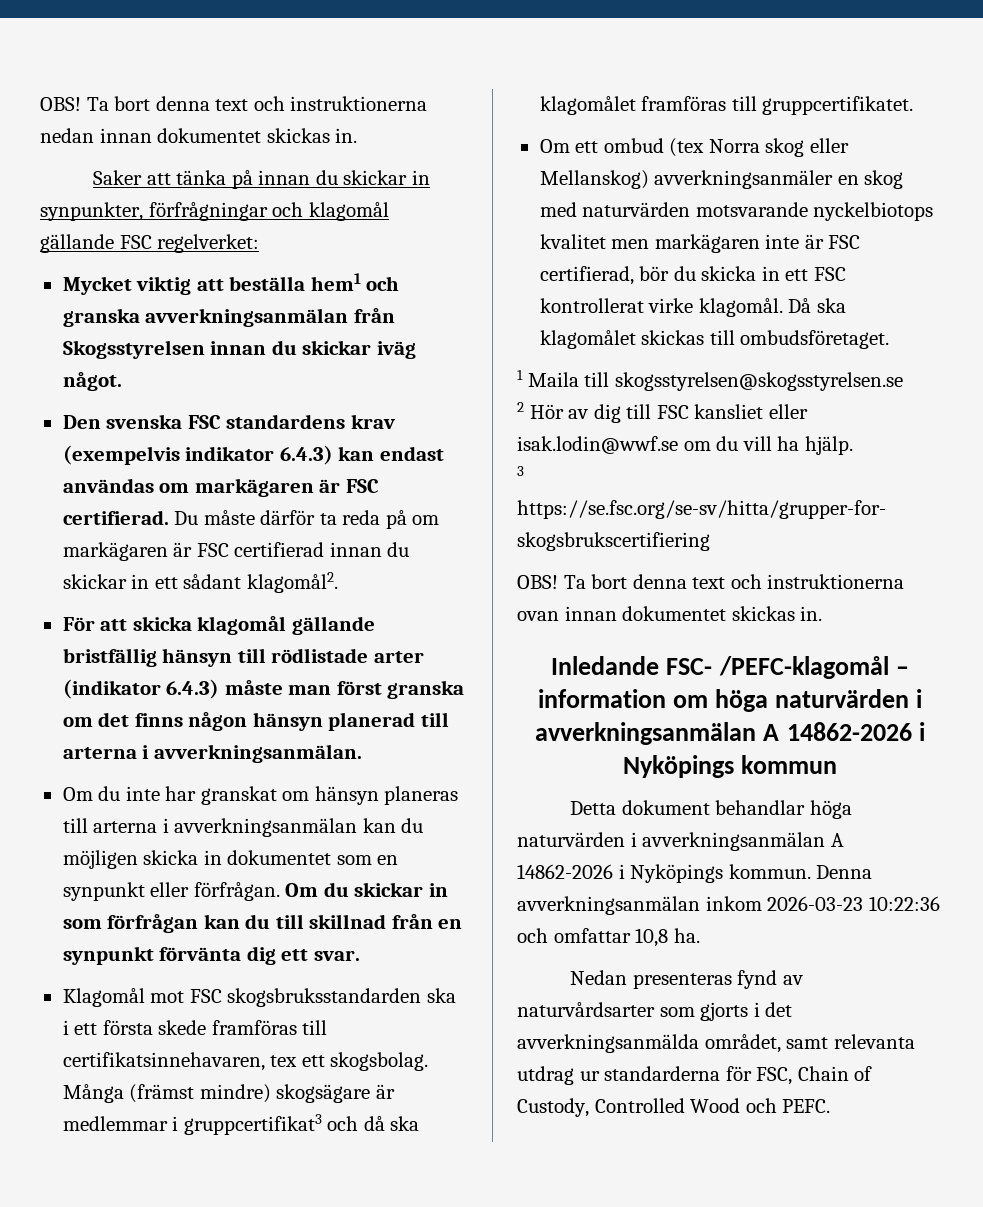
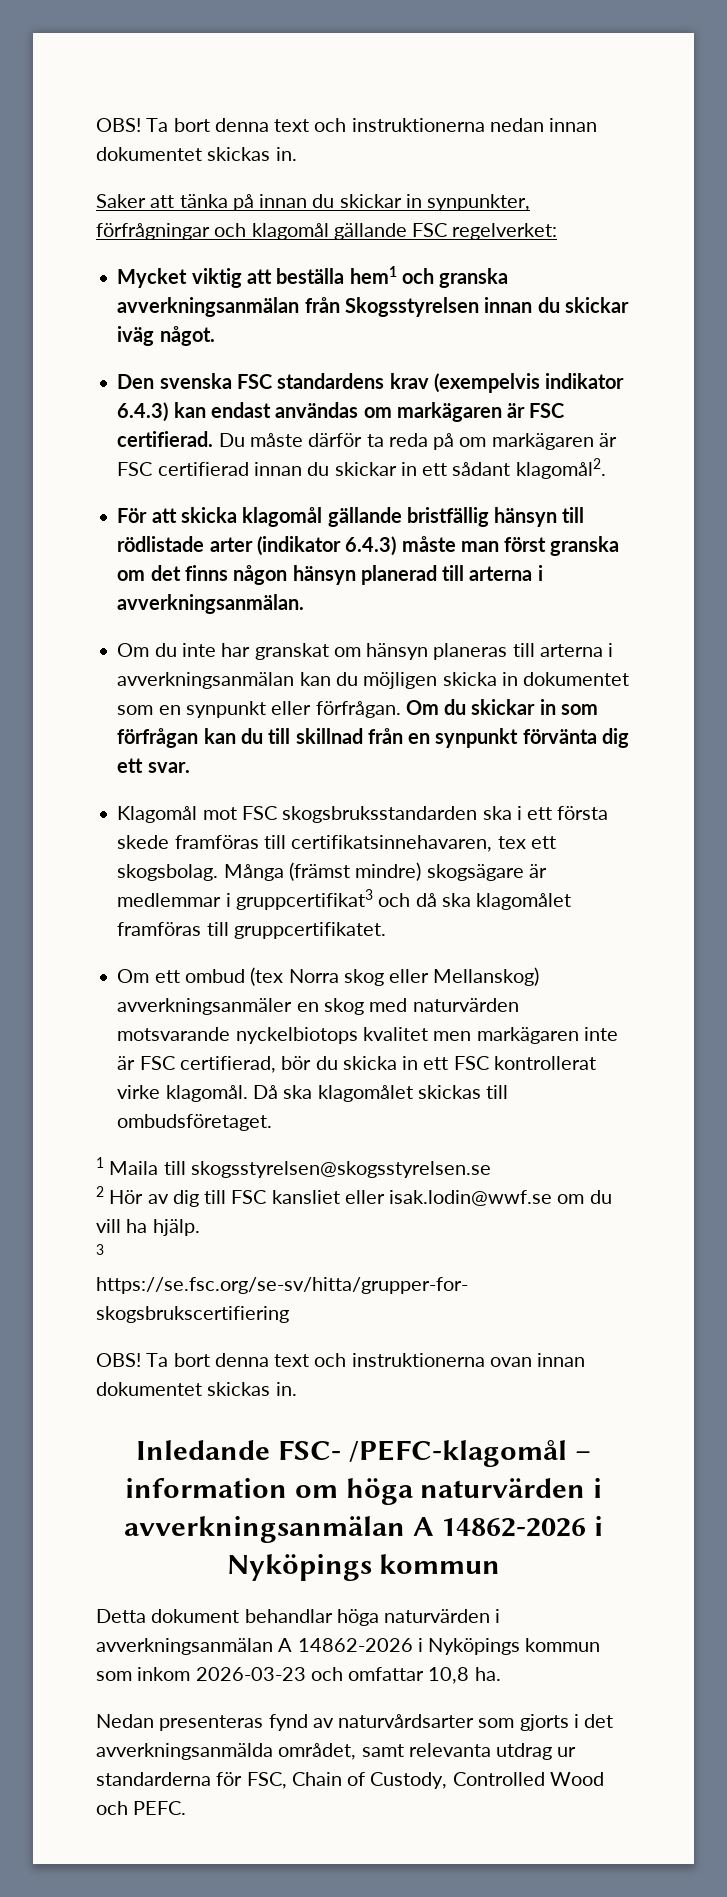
- Detta dokument behandlar höga naturvärden i avverkningsanmälan A 14862-2026 i Nyköpings kommun. Denna avverkningsanmälan inkom 2026-03-23 10:22:36 och omfattar 10,8 ha.
+ Detta dokument behandlar höga naturvärden i avverkningsanmälan A 14862-2026 i Nyköpings kommun som inkom 2026-03-23 och omfattar 10,8 ha.

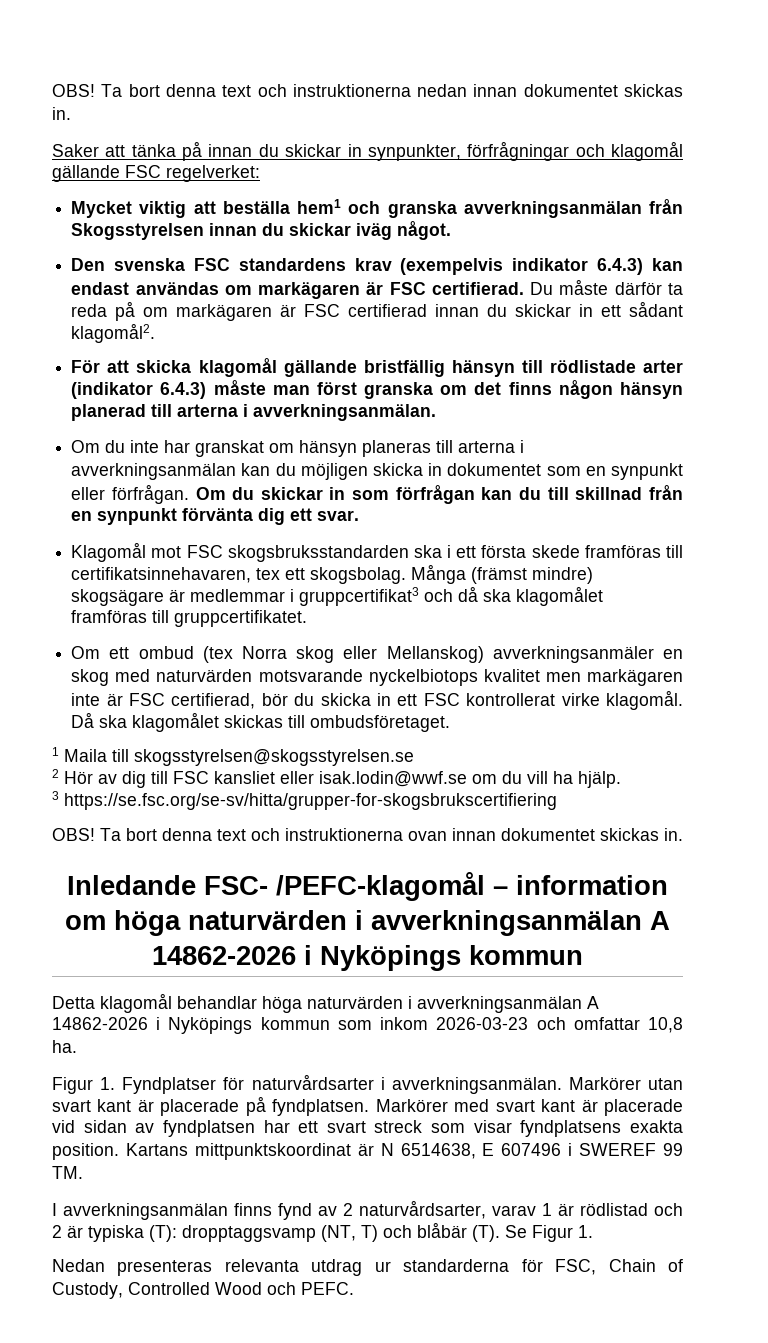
- Detta dokument behandlar höga naturvärden i avverkningsanmälan A 14862-2026 i Nyköpings kommun som inkom 2026-03-23 och omfattar 10,8 ha.
+ Detta klagomål behandlar höga naturvärden i avverkningsanmälan A 14862-2026 i Nyköpings kommun som inkom 2026-03-23 och omfattar 10,8 ha.
- Nedan presenteras fynd av naturvårdsarter som gjorts i det avverkningsanmälda området, samt relevanta utdrag ur standarderna för FSC, Chain of Custody, Controlled Wood och PEFC.
+ Figur 1. Fyndplatser för naturvårdsarter i avverkningsanmälan. Markörer utan svart kant är placerade på fyndplatsen. Markörer med svart kant är placerade vid sidan av fyndplatsen har ett svart streck som visar fyndplatsens exakta position. Kartans mittpunktskoordinat är N 6514638, E 607496 i SWEREF 99 TM.
+ I avverkningsanmälan finns fynd av 2 naturvårdsarter, varav 1 är rödlistad och 2 är typiska (T): dropptaggsvamp (NT, T) och blåbär (T). Se Figur 1.
+ Nedan presenteras relevanta utdrag ur standarderna för FSC, Chain of Custody, Controlled Wood och PEFC.

